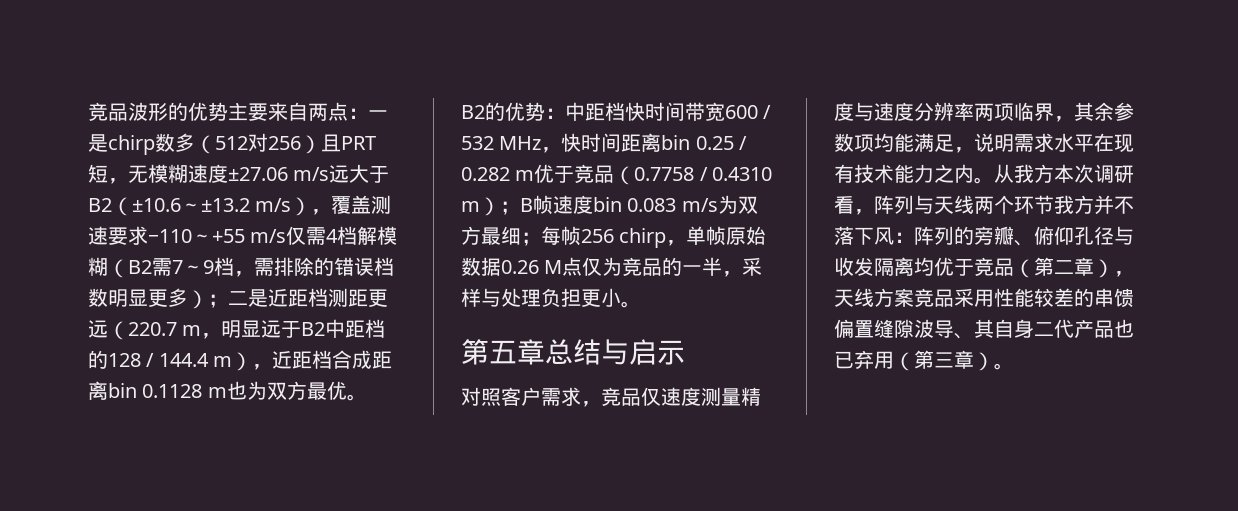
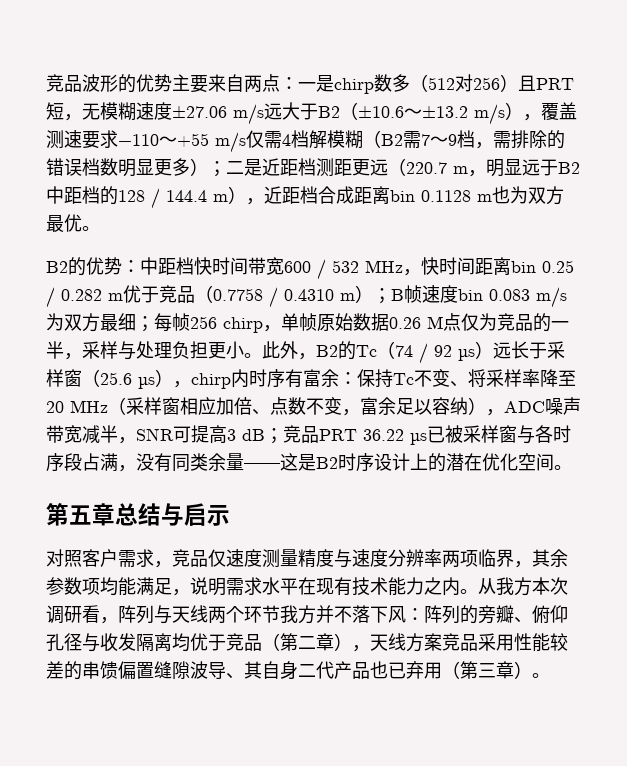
+ 此外，B2的Tc（74 / 92 µs）远长于采样窗（25.6 µs），chirp内时序有富余：保持Tc不变、将采样率降至20 MHz（采样窗相应加倍、点数不变，富余足以容纳），ADC噪声带宽减半，SNR可提高3 dB；竞品PRT 36.22 µs已被采样窗与各时序段占满，没有同类余量——这是B2时序设计上的潜在优化空间。

